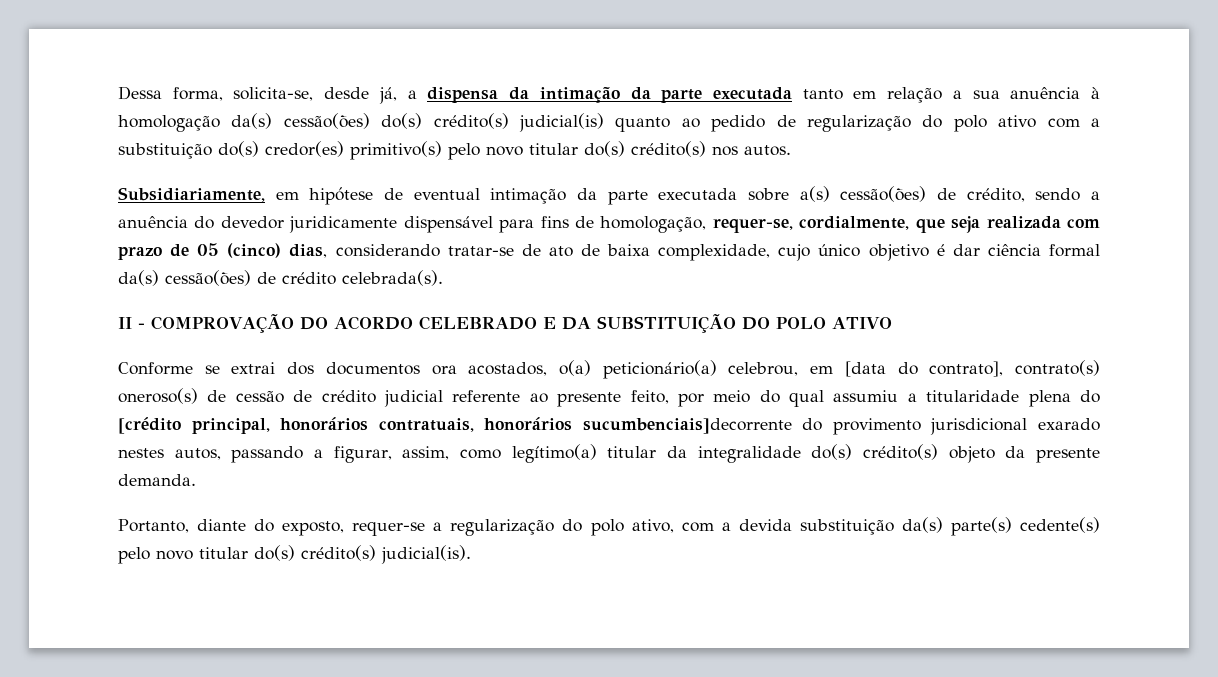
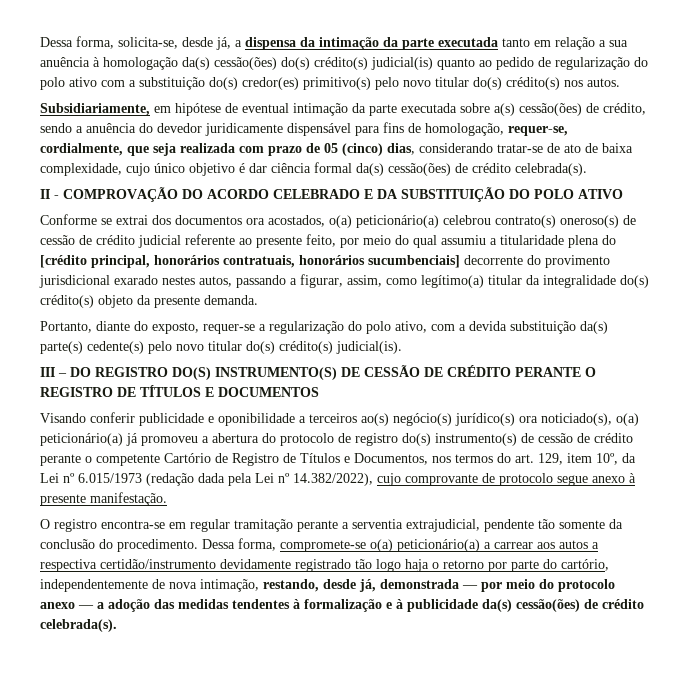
- Conforme se extrai dos documentos ora acostados, o(a) peticionário(a) celebrou, em [data do contrato], contrato(s) oneroso(s) de cessão de crédito judicial referente ao presente feito, por meio do qual assumiu a titularidade plena do [crédito principal, honorários contratuais, honorários sucumbenciais]decorrente do provimento jurisdicional exarado nestes autos, passando a figurar, assim, como legítimo(a) titular da integralidade do(s) crédito(s) objeto da presente demanda.
+ Conforme se extrai dos documentos ora acostados, o(a) peticionário(a) celebrou contrato(s) oneroso(s) de cessão de crédito judicial referente ao presente feito, por meio do qual assumiu a titularidade plena do [crédito principal, honorários contratuais, honorários sucumbenciais] decorrente do provimento jurisdicional exarado nestes autos, passando a figurar, assim, como legítimo(a) titular da integralidade do(s) crédito(s) objeto da presente demanda.
+ III – DO REGISTRO DO(S) INSTRUMENTO(S) DE CESSÃO DE CRÉDITO PERANTE O REGISTRO DE TÍTULOS E DOCUMENTOS
+ Visando conferir publicidade e oponibilidade a terceiros ao(s) negócio(s) jurídico(s) ora noticiado(s), o(a) peticionário(a) já promoveu a abertura do protocolo de registro do(s) instrumento(s) de cessão de crédito perante o competente Cartório de Registro de Títulos e Documentos, nos termos do art. 129, item 10º, da Lei nº 6.015/1973 (redação dada pela Lei nº 14.382/2022), cujo comprovante de protocolo segue anexo à presente manifestação.
+ O registro encontra-se em regular tramitação perante a serventia extrajudicial, pendente tão somente da conclusão do procedimento. Dessa forma, compromete-se o(a) peticionário(a) a carrear aos autos a respectiva certidão/instrumento devidamente registrado tão logo haja o retorno por parte do cartório, independentemente de nova intimação, restando, desde já, demonstrada — por meio do protocolo anexo — a adoção das medidas tendentes à formalização e à publicidade da(s) cessão(ões) de crédito celebrada(s).

